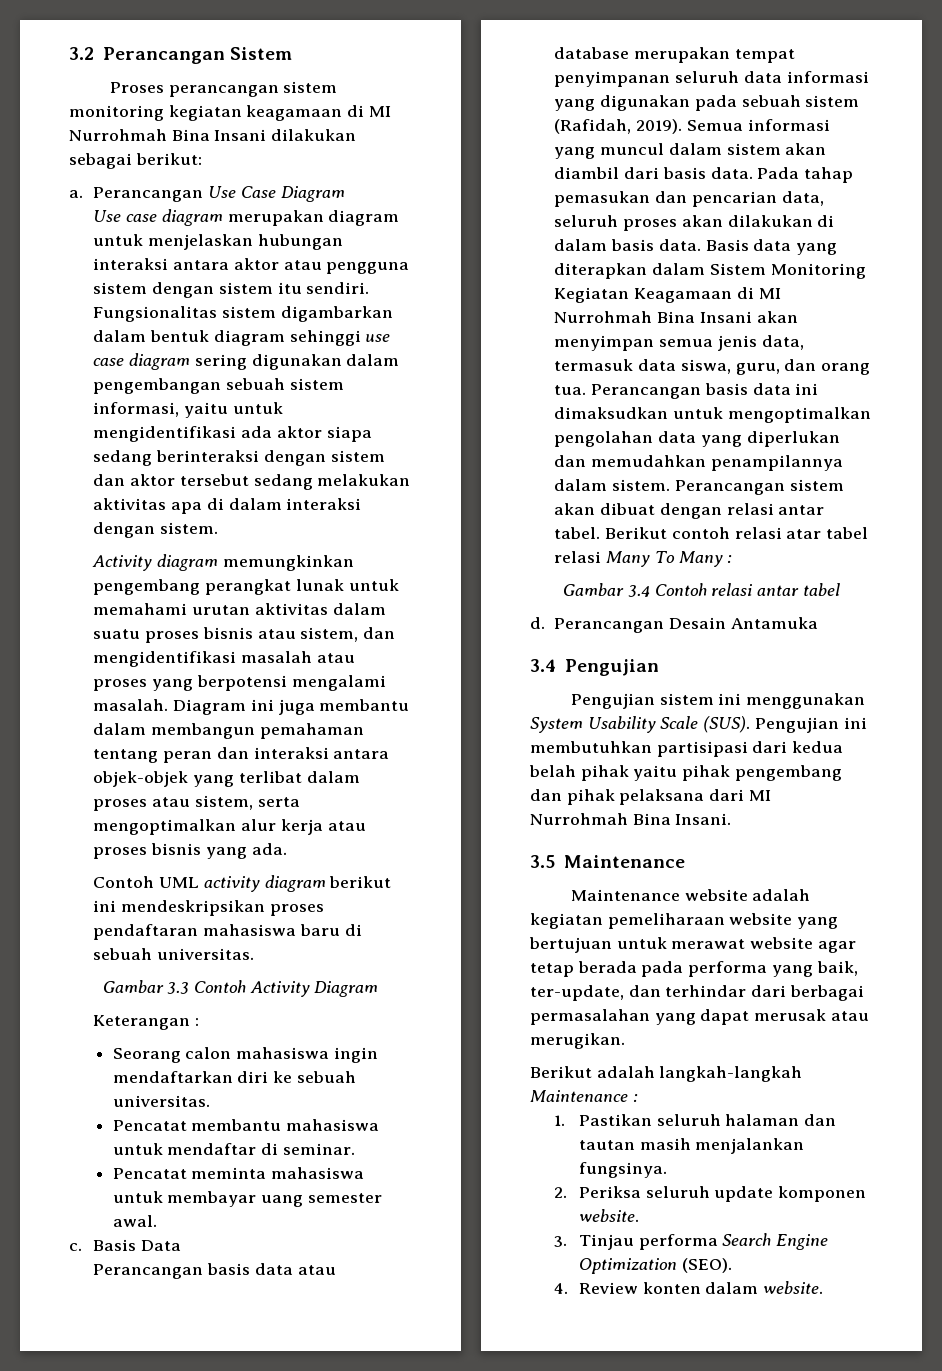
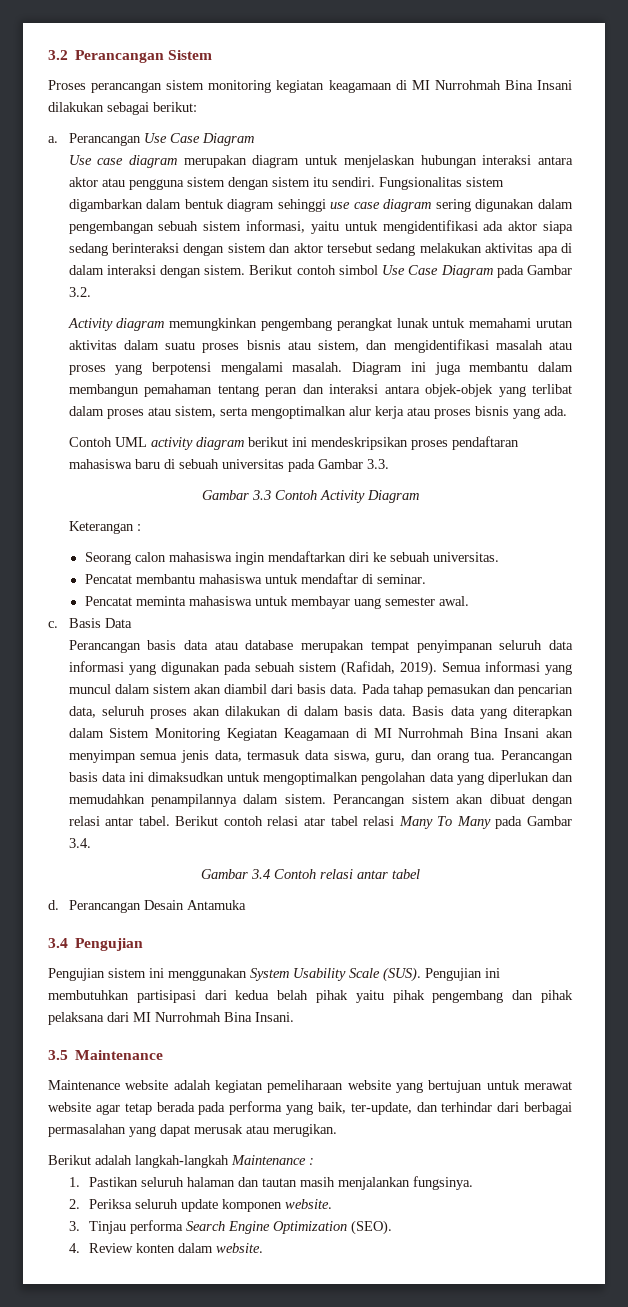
+ Berikut contoh simbol Use Case Diagram pada Gambar 3.2.
- Contoh UML activity diagram berikut ini mendeskripsikan proses pendaftaran mahasiswa baru di sebuah universitas.
+ Contoh UML activity diagram berikut ini mendeskripsikan proses pendaftaran mahasiswa baru di sebuah universitas pada Gambar 3.3.
- Berikut contoh relasi atar tabel relasi Many To Many :
+ Berikut contoh relasi atar tabel relasi Many To Many pada Gambar 3.4.

